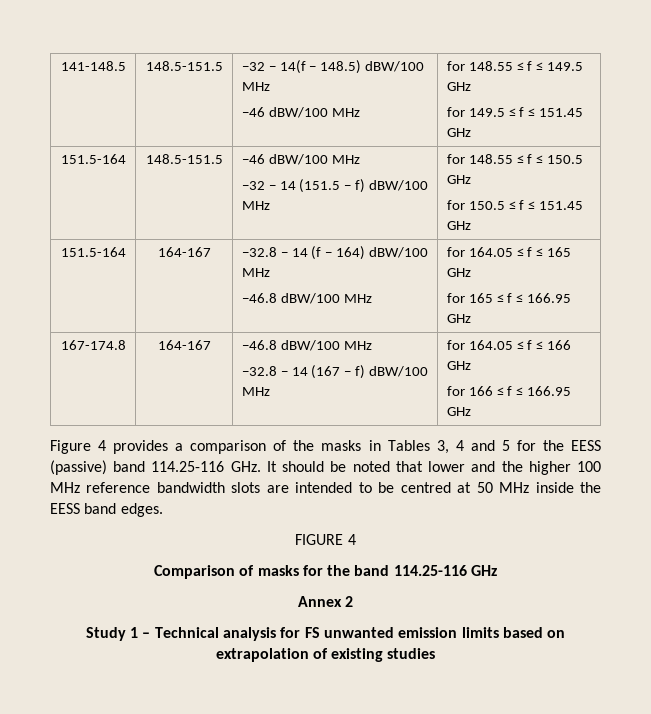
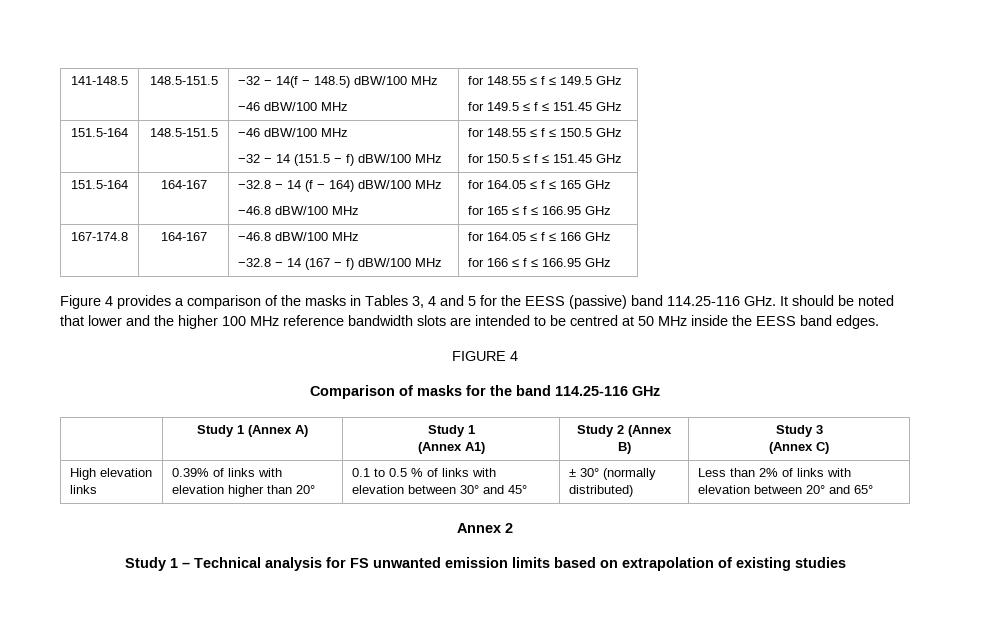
+ | Study 1 (Annex A) | Study 1
+ (Annex A1) | Study 2 (Annex B) | Study 3
+ (Annex C)
+ High elevation links | 0.39% of links with elevation higher than 20° | 0.1 to 0.5 % of links with elevation between 30° and 45° | ± 30° (normally distributed) | Less than 2% of links with elevation between 20° and 65°

